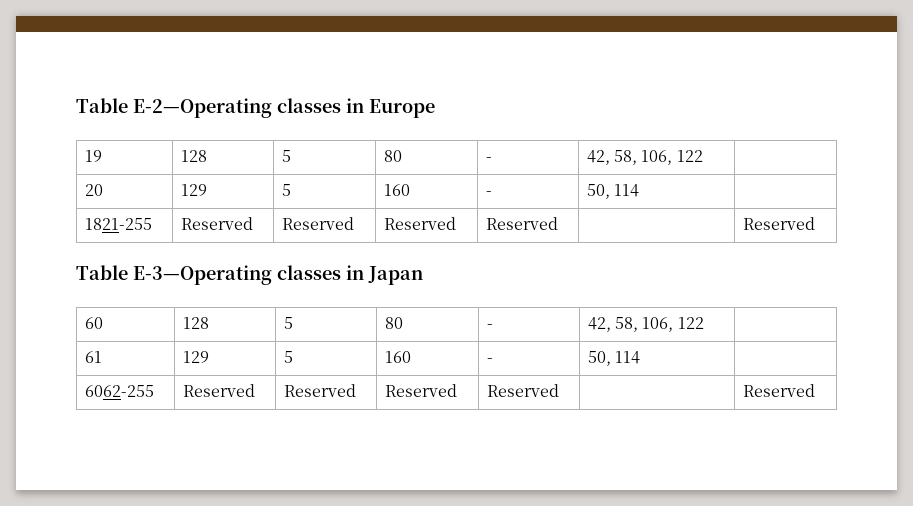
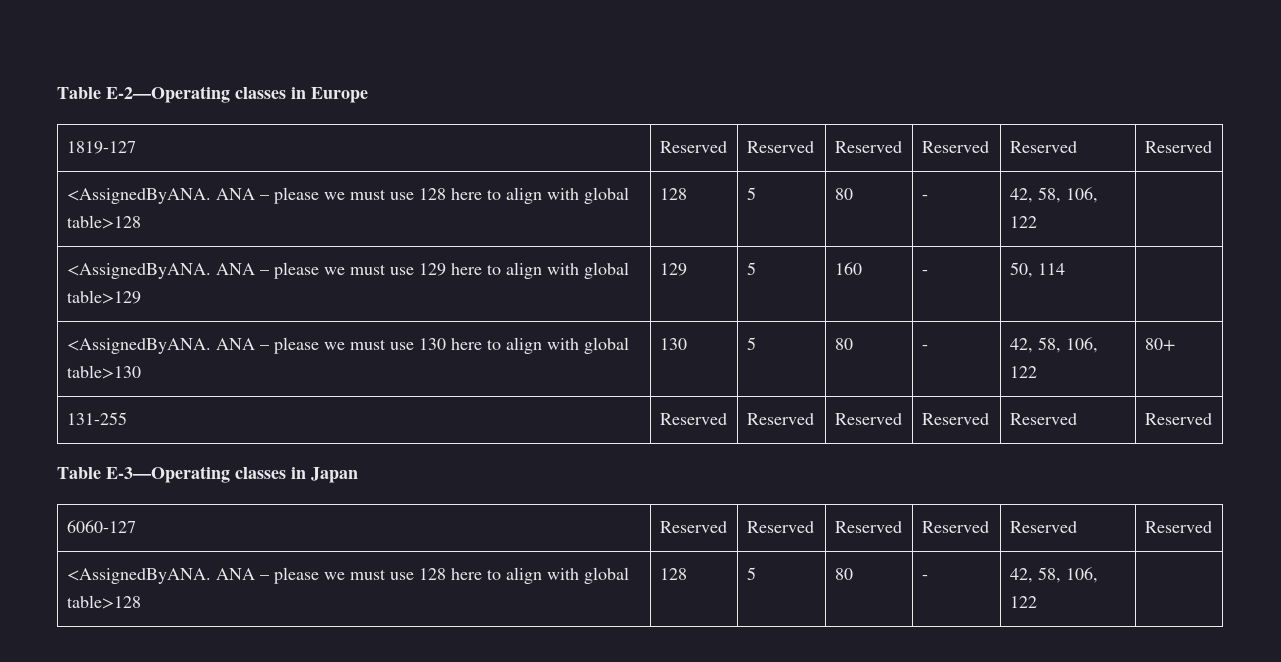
- 19 | 128 | 5 | 80 | - | 42, 58, 106, 122 |
- 20 | 129 | 5 | 160 | - | 50, 114 |
- 1821-255 | Reserved | Reserved | Reserved | Reserved | | Reserved
+ 1819-127 | Reserved | Reserved | Reserved | Reserved | Reserved | Reserved
+ <AssignedByANA. ANA – please we must use 128 here to align with global table>128 | 128 | 5 | 80 | - | 42, 58, 106, 122 |
+ <AssignedByANA. ANA – please we must use 129 here to align with global table>129 | 129 | 5 | 160 | - | 50, 114 |
+ <AssignedByANA. ANA – please we must use 130 here to align with global table>130 | 130 | 5 | 80 | - | 42, 58, 106, 122 | 80+
+ 131-255 | Reserved | Reserved | Reserved | Reserved | Reserved | Reserved
- 60 | 128 | 5 | 80 | - | 42, 58, 106, 122 |
- 61 | 129 | 5 | 160 | - | 50, 114 |
- 6062-255 | Reserved | Reserved | Reserved | Reserved | | Reserved
+ 6060-127 | Reserved | Reserved | Reserved | Reserved | Reserved | Reserved
+ <AssignedByANA. ANA – please we must use 128 here to align with global table>128 | 128 | 5 | 80 | - | 42, 58, 106, 122 |

